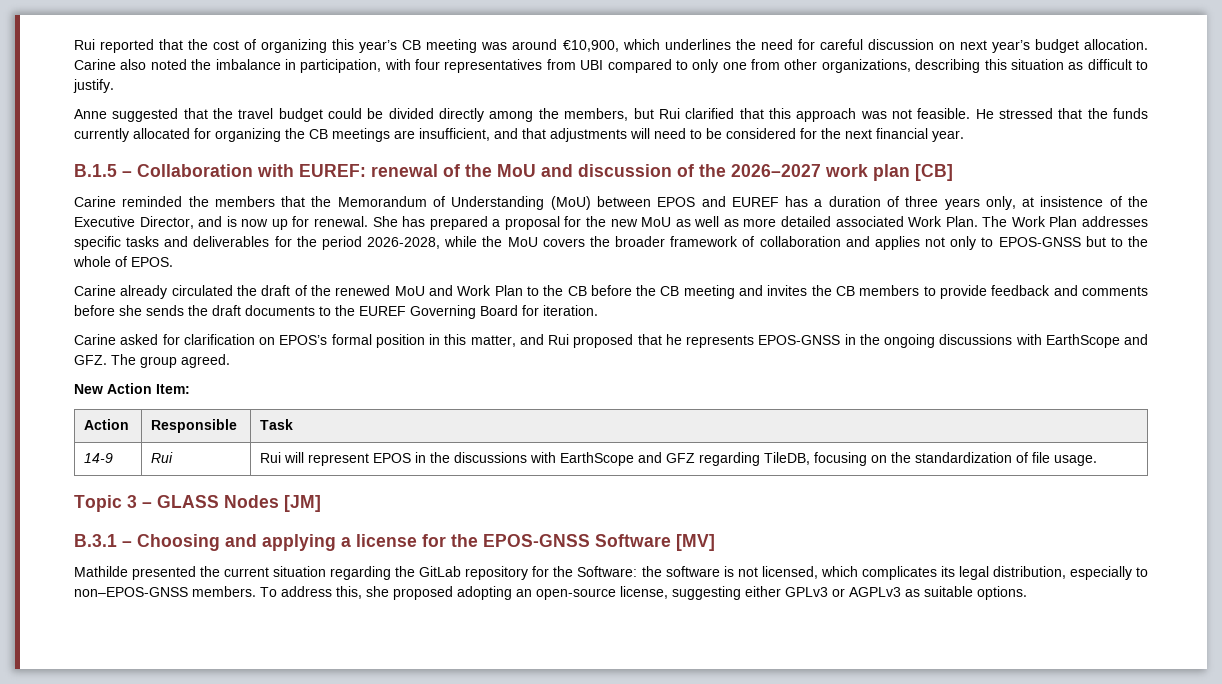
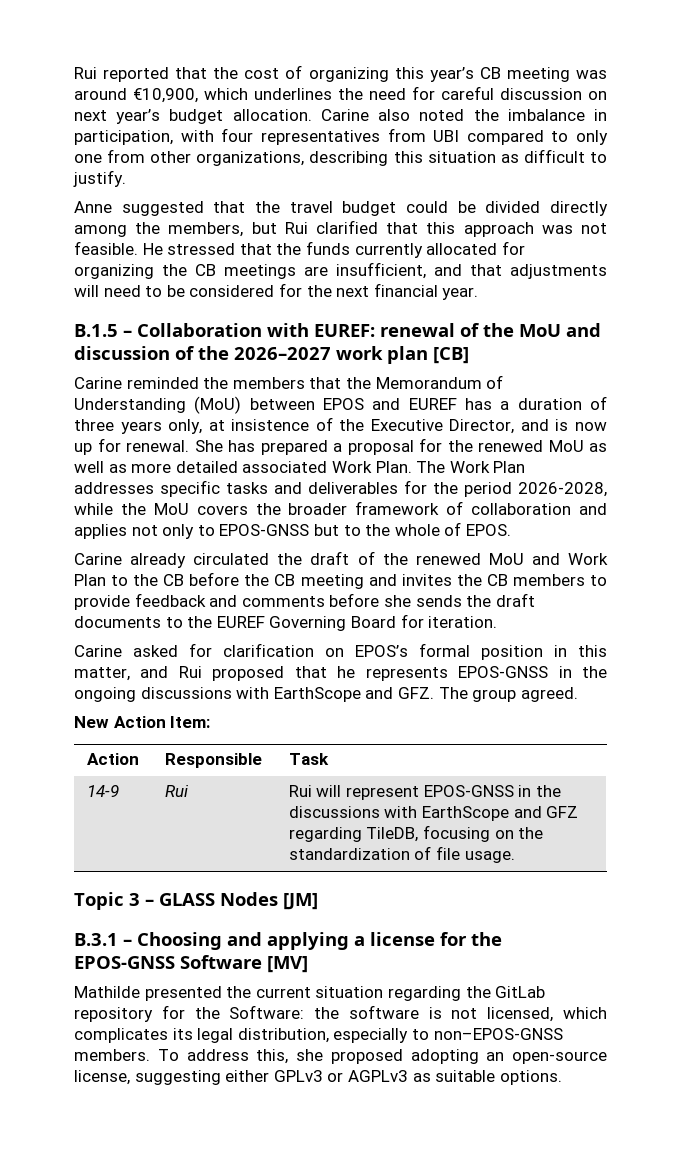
- She has prepared a proposal for the new MoU as well as more detailed associated Work Plan.
+ She has prepared a proposal for the renewed MoU as well as more detailed associated Work Plan.
- 14-9 | Rui | Rui will represent EPOS in the discussions with EarthScope and GFZ regarding TileDB, focusing on the standardization of file usage.
+ 14-9 | Rui | Rui will represent EPOS-GNSS in the discussions with EarthScope and GFZ regarding TileDB, focusing on the standardization of file usage.

